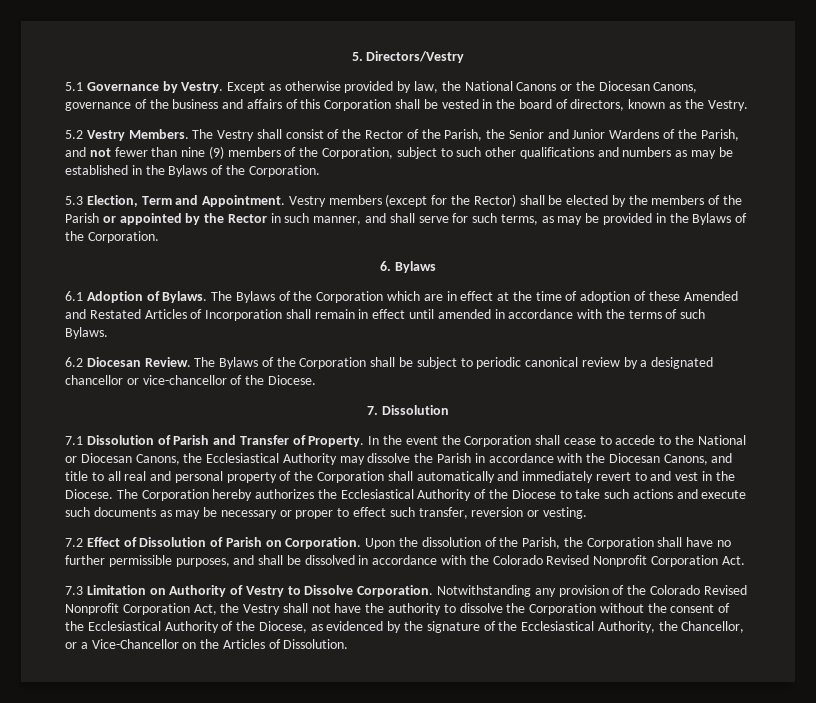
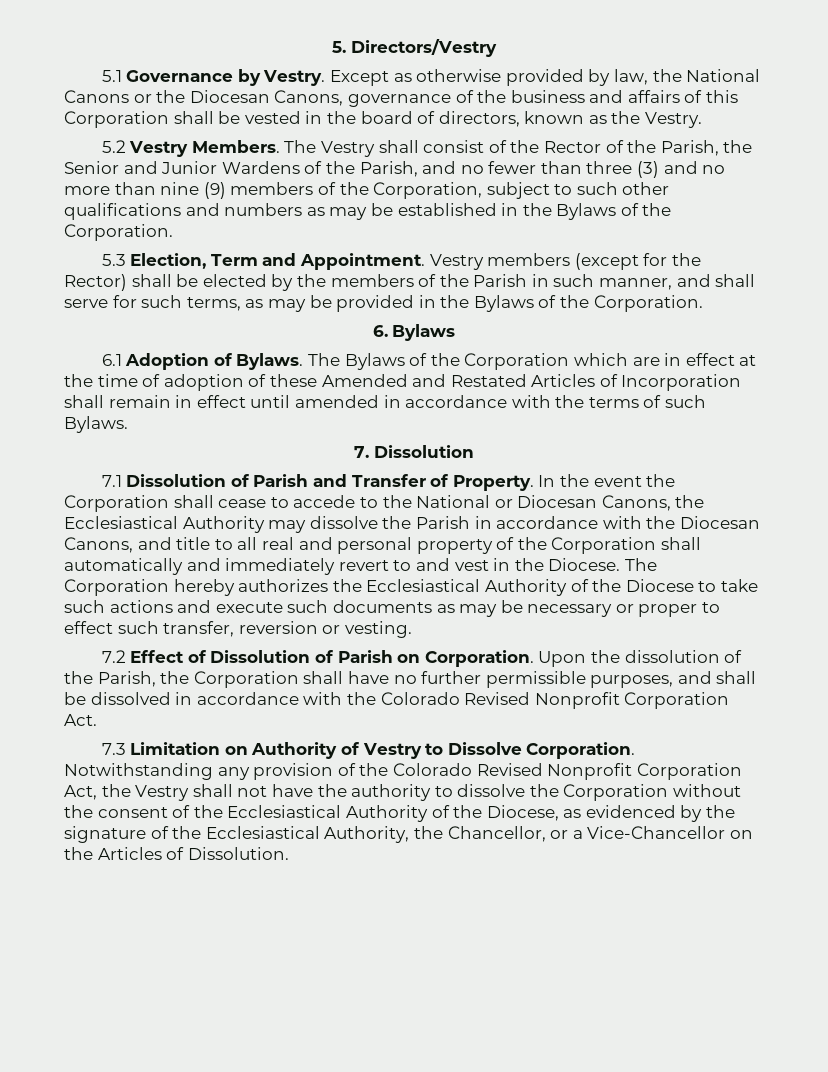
- The Vestry shall consist of the Rector of the Parish, the Senior and Junior Wardens of the Parish, and not fewer than nine (9) members of the Corporation, subject to such other qualifications and numbers as may be established in the Bylaws of the Corporation.
+ The Vestry shall consist of the Rector of the Parish, the Senior and Junior Wardens of the Parish, and no fewer than three (3) and no more than nine (9) members of the Corporation, subject to such other qualifications and numbers as may be established in the Bylaws of the Corporation.
- Vestry members (except for the Rector) shall be elected by the members of the Parish or appointed by the Rector in such manner, and shall serve for such terms, as may be provided in the Bylaws of the Corporation.
+ Vestry members (except for the Rector) shall be elected by the members of the Parish in such manner, and shall serve for such terms, as may be provided in the Bylaws of the Corporation.
- 6.2 Diocesan Review. The Bylaws of the Corporation shall be subject to periodic canonical review by a designated chancellor or vice-chancellor of the Diocese.

